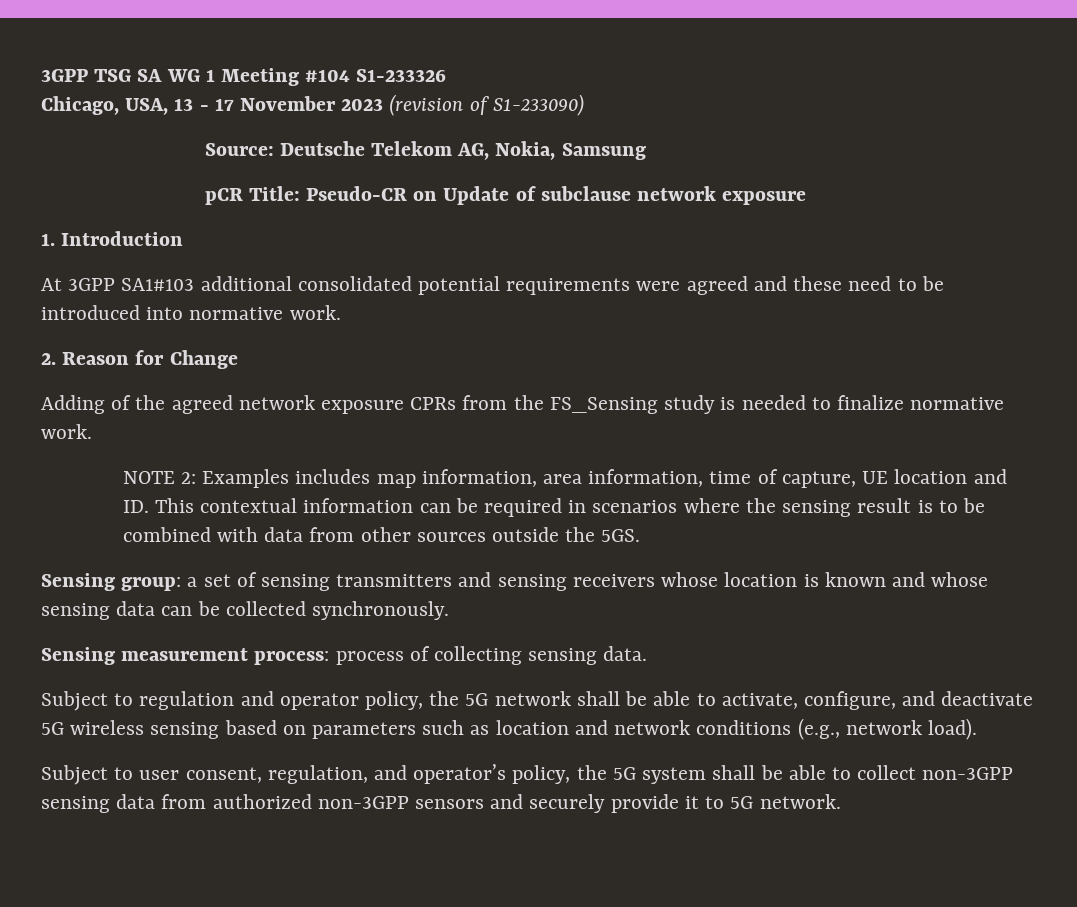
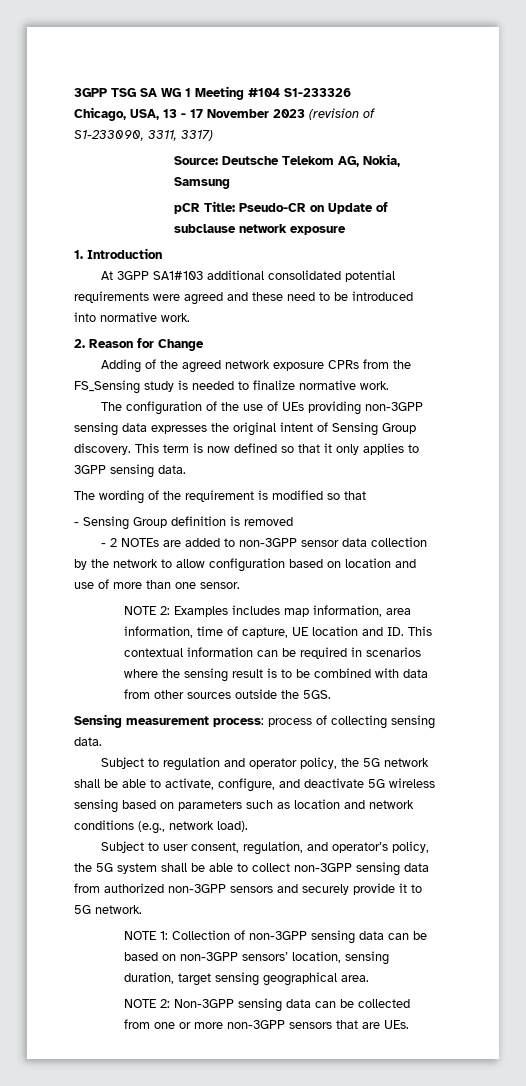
- Chicago, USA, 13 - 17 November 2023 (revision of S1-233090)
+ Chicago, USA, 13 - 17 November 2023 (revision of S1-233090, 3311, 3317)
+ The configuration of the use of UEs providing non-3GPP sensing data expresses the original intent of Sensing Group discovery. This term is now defined so that it only applies to 3GPP sensing data.
+ The wording of the requirement is modified so that
+ - Sensing Group definition is removed
+ - 2 NOTEs are added to non-3GPP sensor data collection by the network to allow configuration based on location and use of more than one sensor.
- Sensing group: a set of sensing transmitters and sensing receivers whose location is known and whose sensing data can be collected synchronously.
+ NOTE 1: Collection of non-3GPP sensing data can be based on non-3GPP sensors’ location, sensing duration, target sensing geographical area.
+ NOTE 2: Non-3GPP sensing data can be collected from one or more non-3GPP sensors that are UEs.

